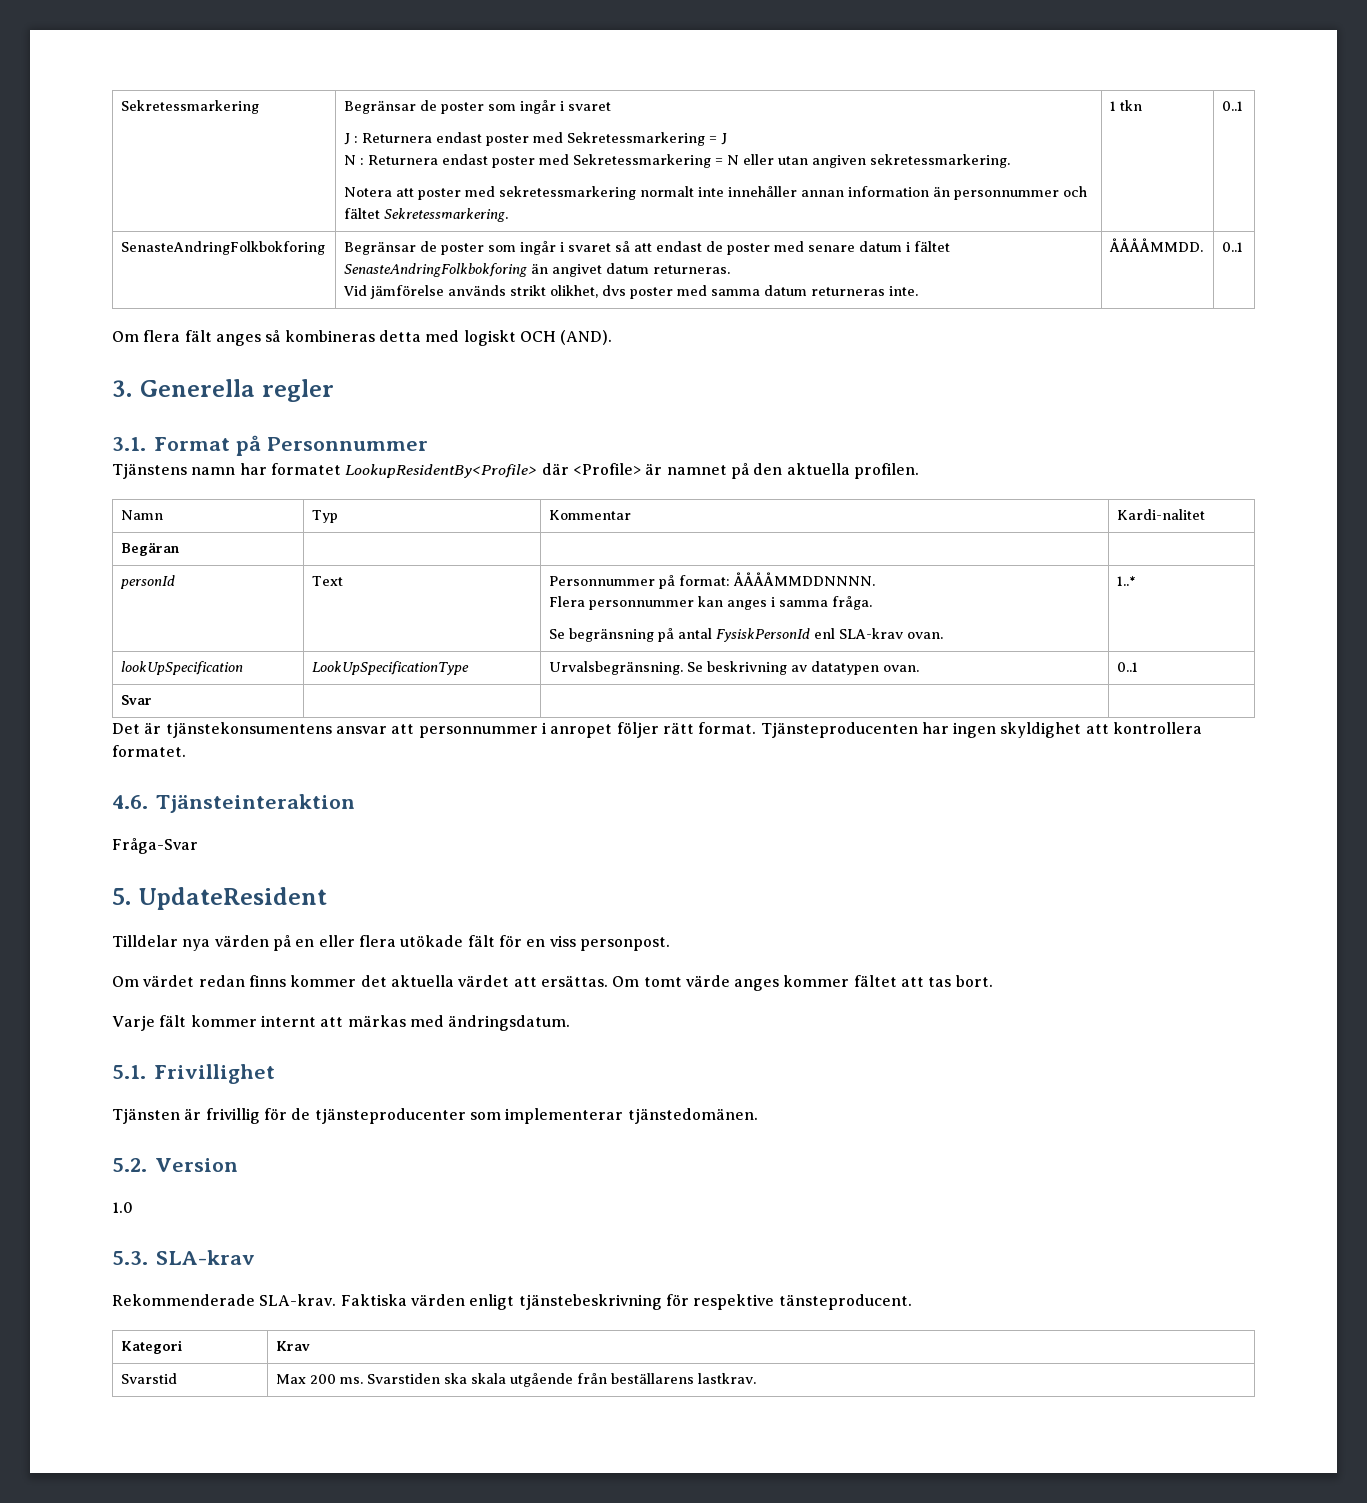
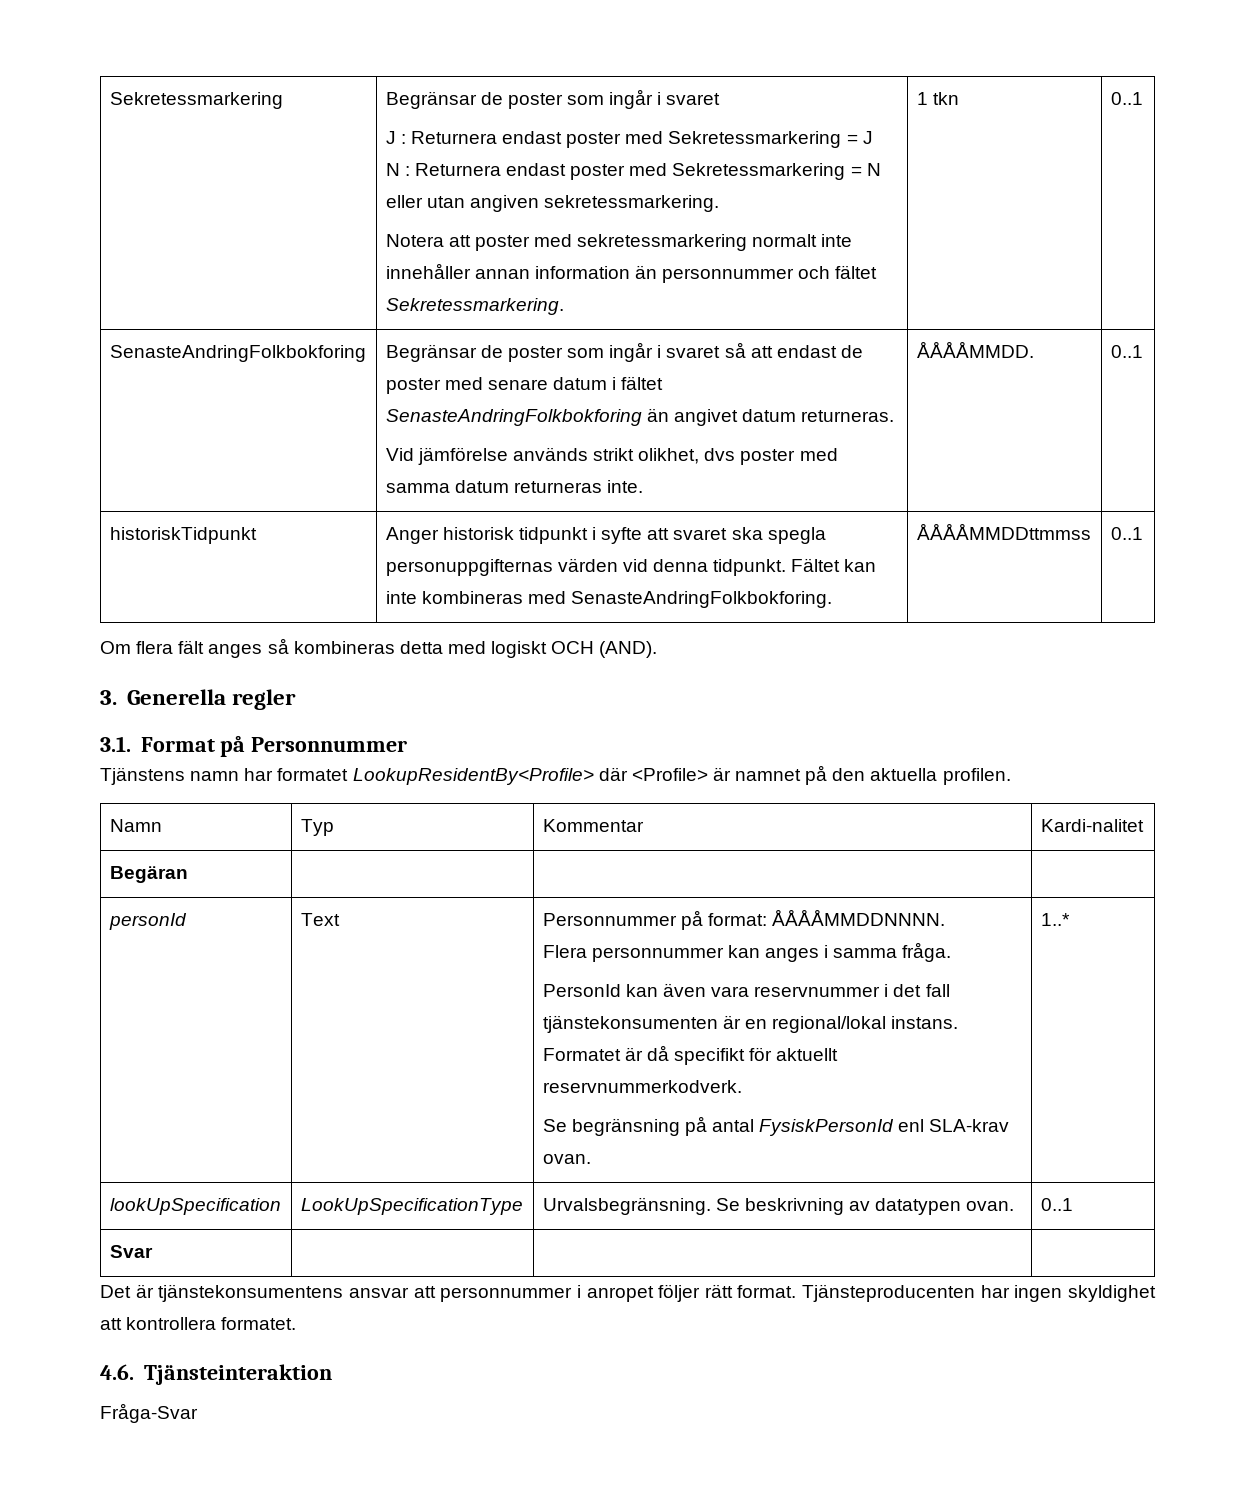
+ historiskTidpunkt | Anger historisk tidpunkt i syfte att svaret ska spegla personuppgifternas värden vid denna tidpunkt. Fältet kan inte kombineras med SenasteAndringFolkbokforing. | ÅÅÅÅMMDDttmmss | 0..1
+ PersonId kan även vara reservnummer i det fall tjänstekonsumenten är en regional/lokal instans. Formatet är då specifikt för aktuellt reservnummerkodverk.
- 5. UpdateResident
- Tilldelar nya värden på en eller flera utökade fält för en viss personpost.
- Om värdet redan finns kommer det aktuella värdet att ersättas. Om tomt värde anges kommer fältet att tas bort.
- Varje fält kommer internt att märkas med ändringsdatum.
- 5.1. Frivillighet
- Tjänsten är frivillig för de tjänsteproducenter som implementerar tjänstedomänen.
- 5.2. Version
- 1.0
- 5.3. SLA-krav
- Rekommenderade SLA-krav. Faktiska värden enligt tjänstebeskrivning för respektive tänsteproducent.
- Kategori | Krav
- Svarstid | Max 200 ms. Svarstiden ska skala utgående från beställarens lastkrav.

